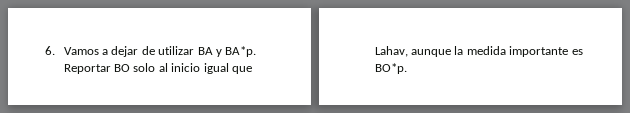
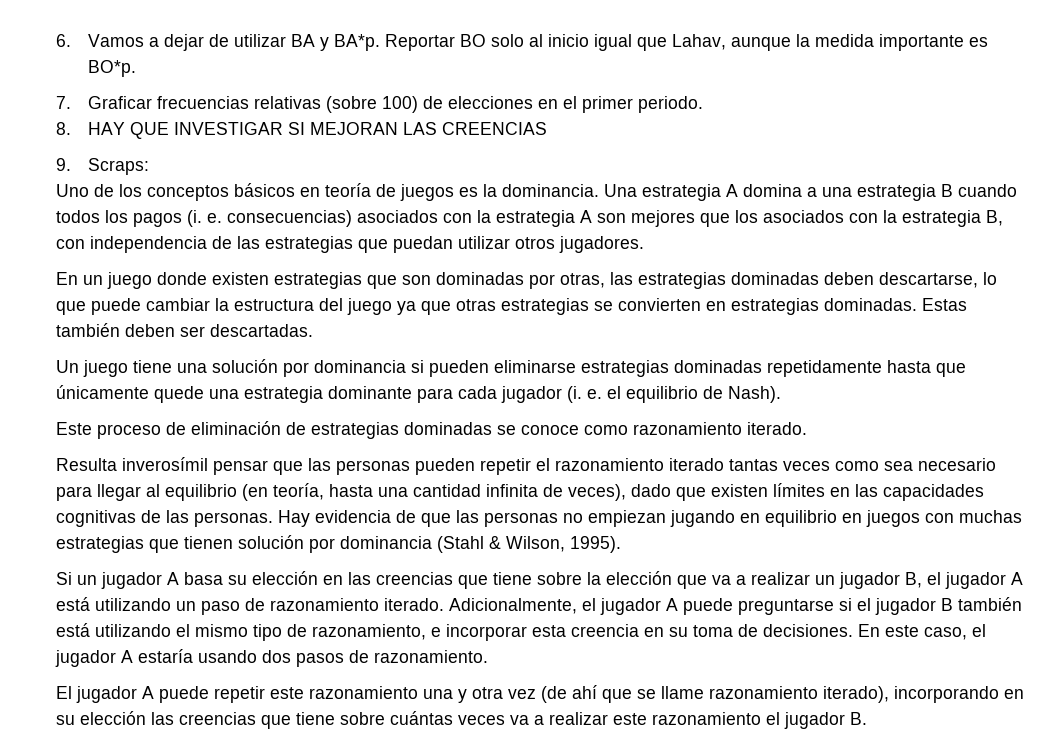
+ 7. Graficar frecuencias relativas (sobre 100) de elecciones en el primer periodo.
+ 8. HAY QUE INVESTIGAR SI MEJORAN LAS CREENCIAS
+ 9. Scraps:
+ Uno de los conceptos básicos en teoría de juegos es la dominancia. Una estrategia A domina a una estrategia B cuando todos los pagos (i. e. consecuencias) asociados con la estrategia A son mejores que los asociados con la estrategia B, con independencia de las estrategias que puedan utilizar otros jugadores.
+ En un juego donde existen estrategias que son dominadas por otras, las estrategias dominadas deben descartarse, lo que puede cambiar la estructura del juego ya que otras estrategias se convierten en estrategias dominadas. Estas también deben ser descartadas.
+ Un juego tiene una solución por dominancia si pueden eliminarse estrategias dominadas repetidamente hasta que únicamente quede una estrategia dominante para cada jugador (i. e. el equilibrio de Nash).
+ Este proceso de eliminación de estrategias dominadas se conoce como razonamiento iterado.
+ Resulta inverosímil pensar que las personas pueden repetir el razonamiento iterado tantas veces como sea necesario para llegar al equilibrio (en teoría, hasta una cantidad infinita de veces), dado que existen límites en las capacidades cognitivas de las personas. Hay evidencia de que las personas no empiezan jugando en equilibrio en juegos con muchas estrategias que tienen solución por dominancia (Stahl & Wilson, 1995).
+ Si un jugador A basa su elección en las creencias que tiene sobre la elección que va a realizar un jugador B, el jugador A está utilizando un paso de razonamiento iterado. Adicionalmente, el jugador A puede preguntarse si el jugador B también está utilizando el mismo tipo de razonamiento, e incorporar esta creencia en su toma de decisiones. En este caso, el jugador A estaría usando dos pasos de razonamiento.
+ El jugador A puede repetir este razonamiento una y otra vez (de ahí que se llame razonamiento iterado), incorporando en su elección las creencias que tiene sobre cuántas veces va a realizar este razonamiento el jugador B.

